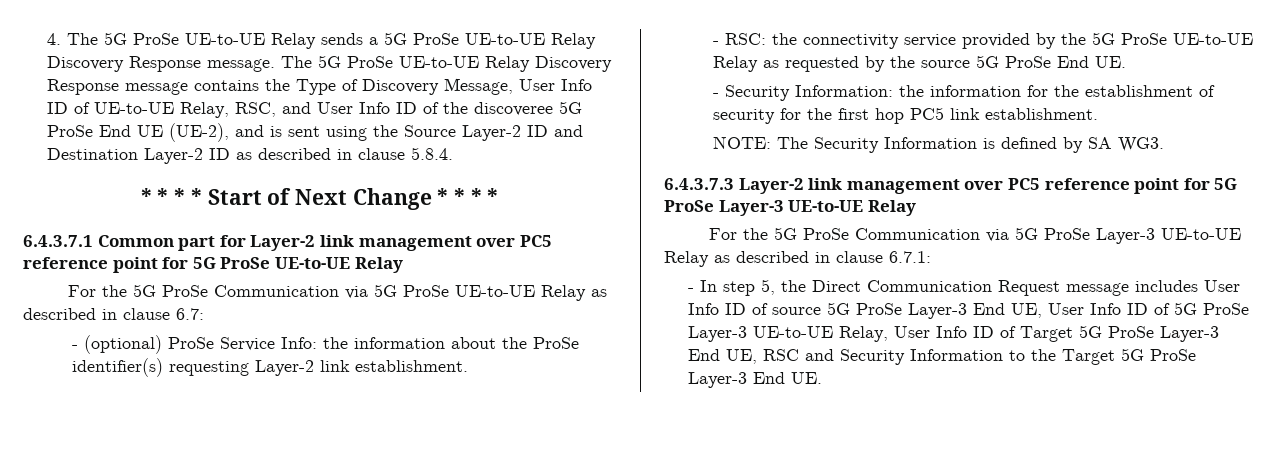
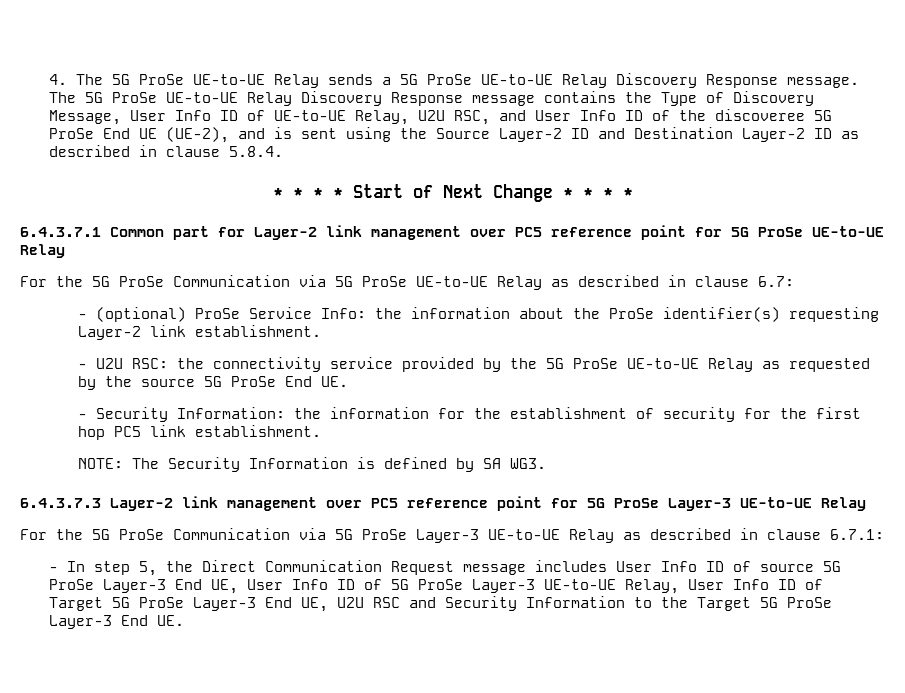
- The 5G ProSe UE-to-UE Relay Discovery Response message contains the Type of Discovery Message, User Info ID of UE-to-UE Relay, RSC, and User Info ID of the discoveree 5G ProSe End UE (UE-2), and is sent using the Source Layer-2 ID and Destination Layer-2 ID as described in clause 5.8.4.
+ The 5G ProSe UE-to-UE Relay Discovery Response message contains the Type of Discovery Message, User Info ID of UE-to-UE Relay, U2U RSC, and User Info ID of the discoveree 5G ProSe End UE (UE-2), and is sent using the Source Layer-2 ID and Destination Layer-2 ID as described in clause 5.8.4.
- - RSC: the connectivity service provided by the 5G ProSe UE-to-UE Relay as requested by the source 5G ProSe End UE.
+ - U2U RSC: the connectivity service provided by the 5G ProSe UE-to-UE Relay as requested by the source 5G ProSe End UE.
- - In step 5, the Direct Communication Request message includes User Info ID of source 5G ProSe Layer-3 End UE, User Info ID of 5G ProSe Layer-3 UE-to-UE Relay, User Info ID of Target 5G ProSe Layer-3 End UE, RSC and Security Information to the Target 5G ProSe Layer-3 End UE.
+ - In step 5, the Direct Communication Request message includes User Info ID of source 5G ProSe Layer-3 End UE, User Info ID of 5G ProSe Layer-3 UE-to-UE Relay, User Info ID of Target 5G ProSe Layer-3 End UE, U2U RSC and Security Information to the Target 5G ProSe Layer-3 End UE.

